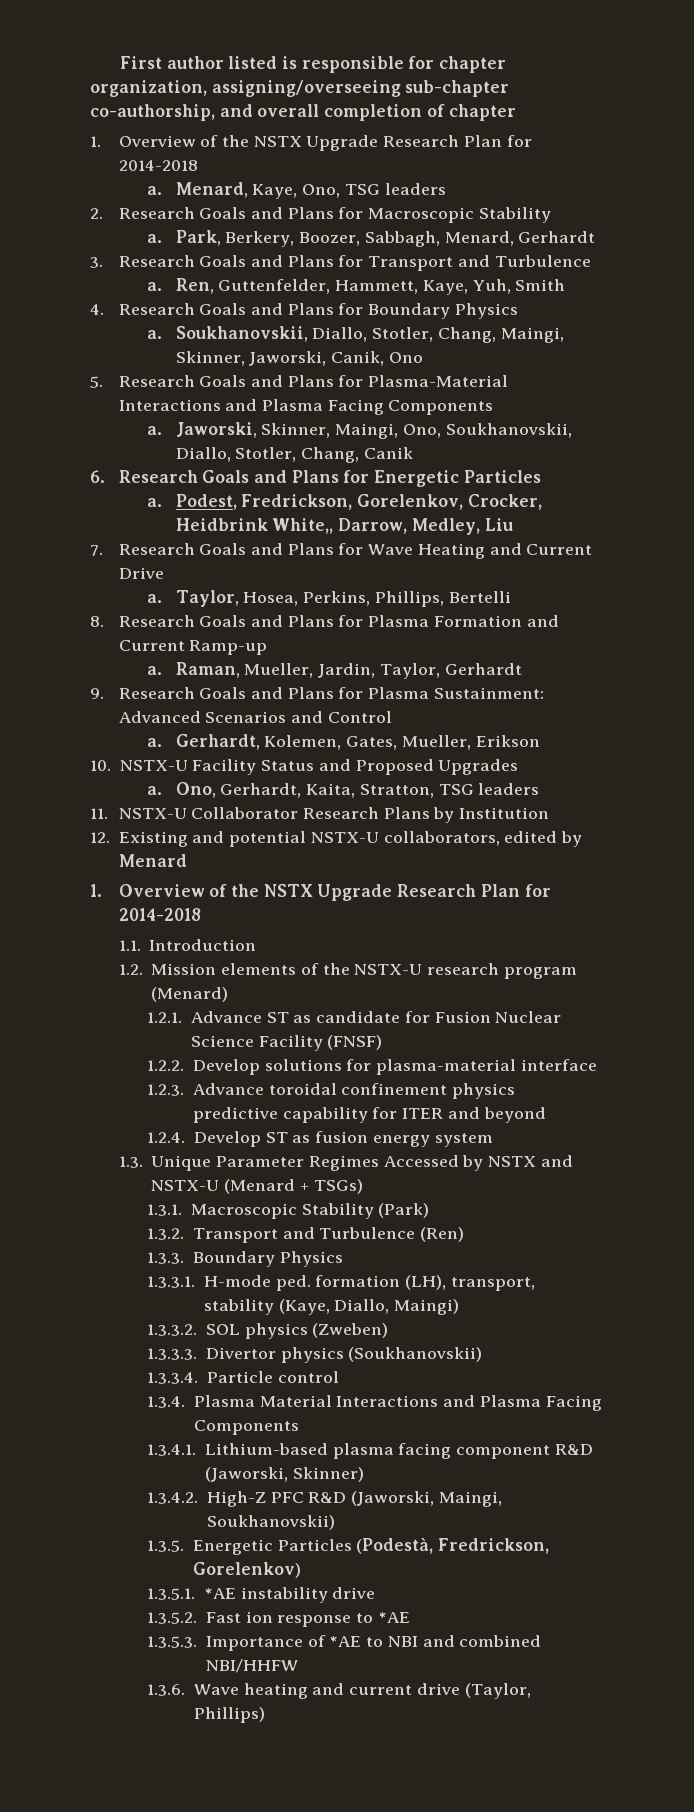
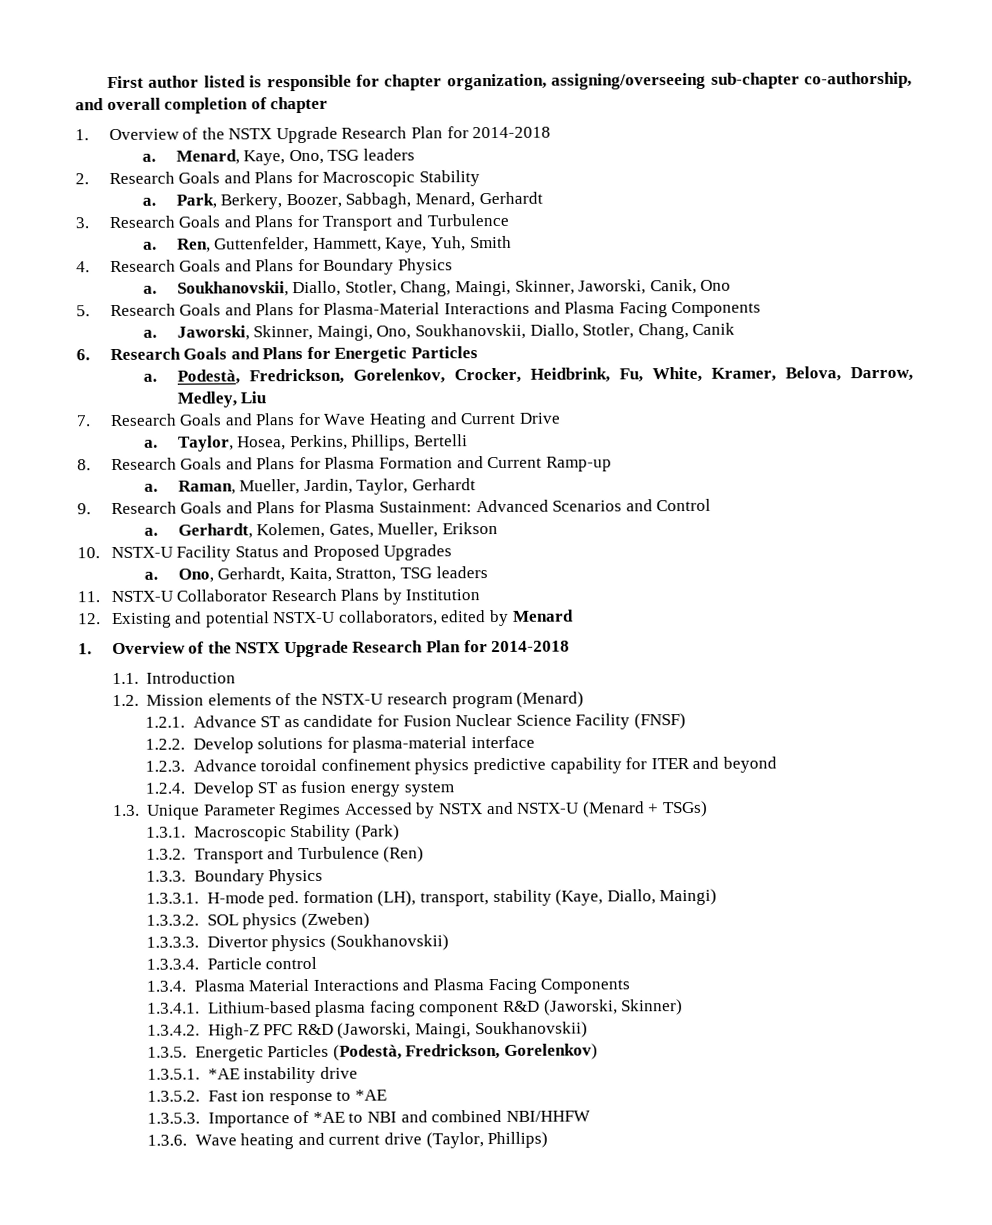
- Podest, Fredrickson, Gorelenkov, Crocker, Heidbrink White,, Darrow, Medley, Liu
+ Podestà, Fredrickson, Gorelenkov, Crocker, Heidbrink, Fu, White, Kramer, Belova, Darrow, Medley, Liu

